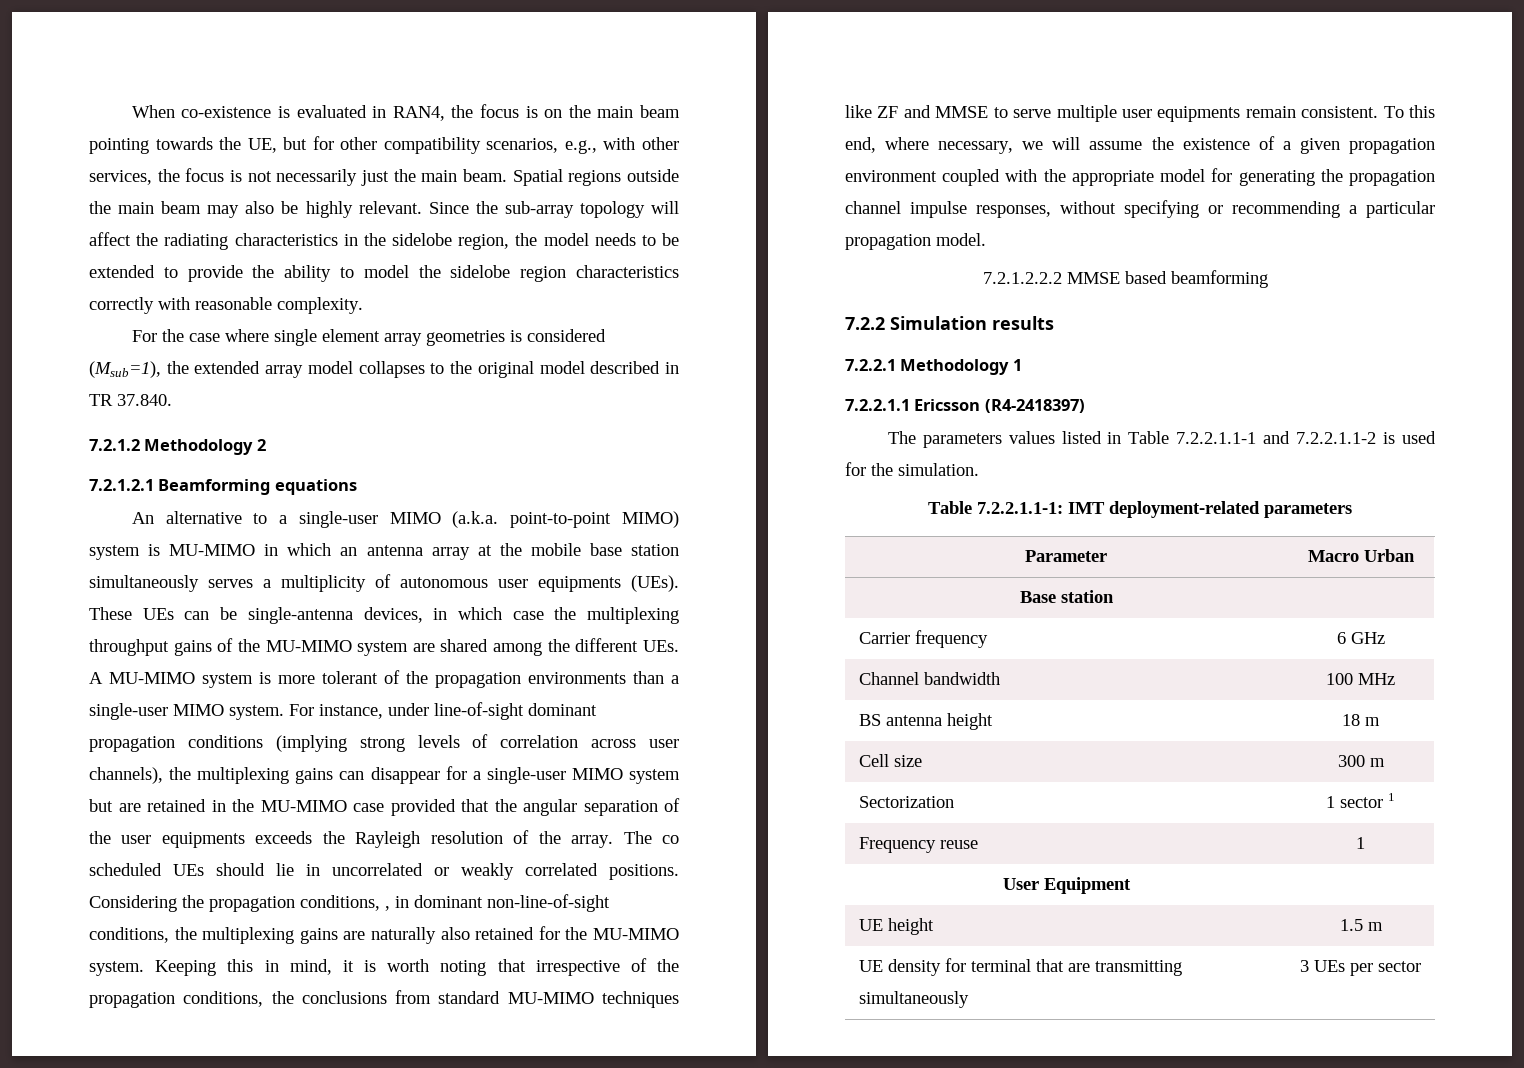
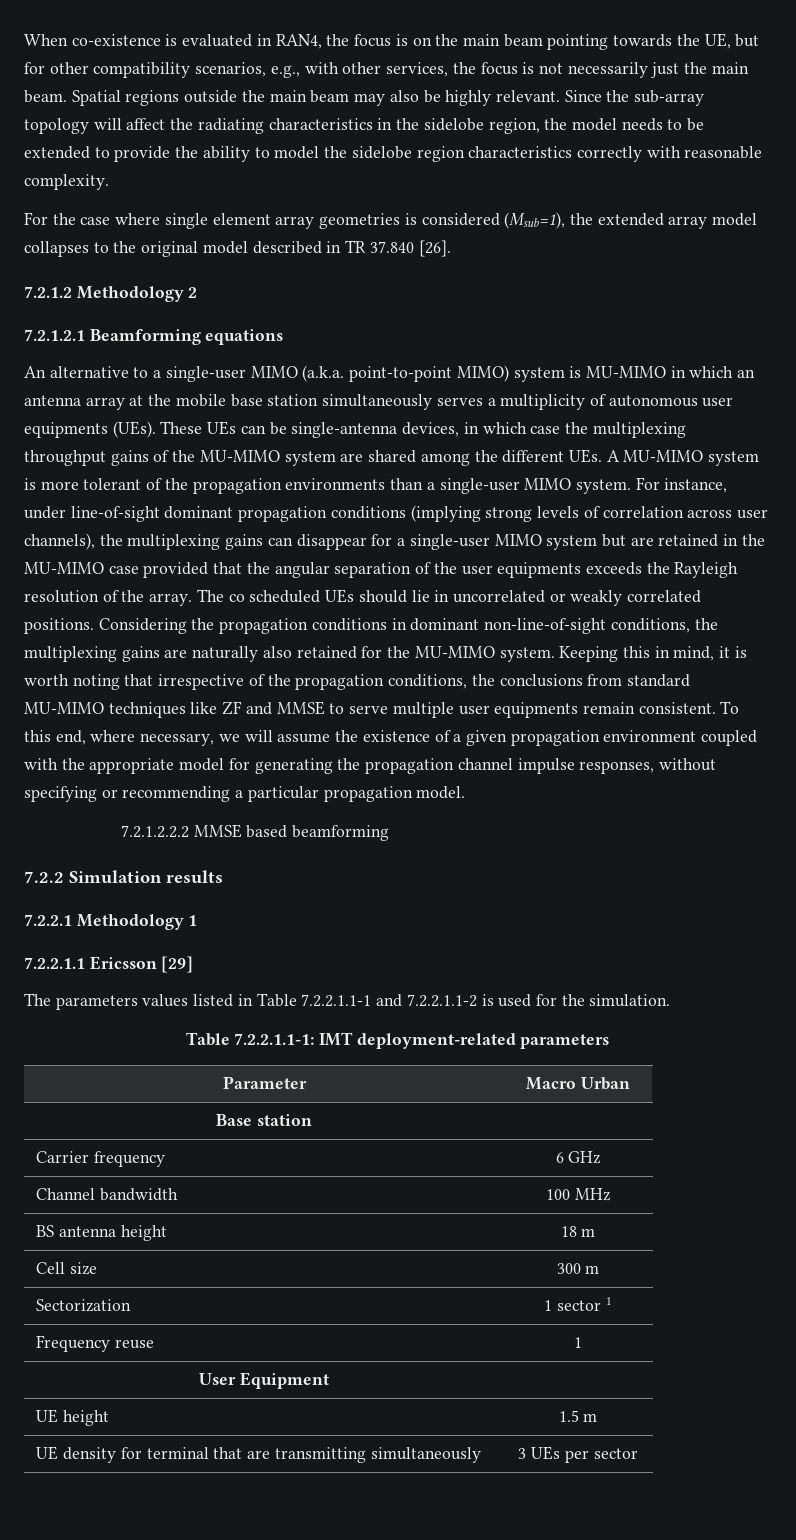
- For the case where single element array geometries is considered (Msub=1), the extended array model collapses to the original model described in TR 37.840.
+ For the case where single element array geometries is considered (Msub=1), the extended array model collapses to the original model described in TR 37.840 [26].
- Considering the propagation conditions, , in dominant non-line-of-sight conditions, the multiplexing gains are naturally also retained for the MU-MIMO system.
+ Considering the propagation conditions in dominant non-line-of-sight conditions, the multiplexing gains are naturally also retained for the MU-MIMO system.
- 7.2.2.1.1 Ericsson (R4-2418397)
+ 7.2.2.1.1 Ericsson [29]

